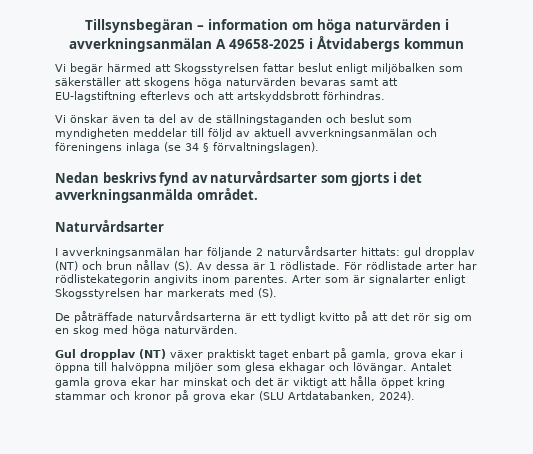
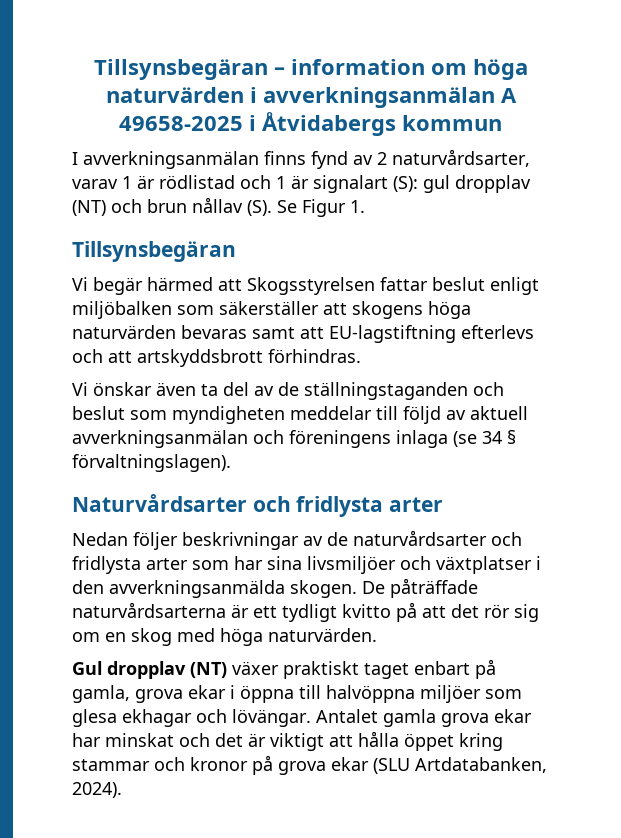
+ I avverkningsanmälan finns fynd av 2 naturvårdsarter, varav 1 är rödlistad och 1 är signalart (S): gul dropplav (NT) och brun nållav (S). Se Figur 1.
+ Tillsynsbegäran
- Nedan beskrivs fynd av naturvårdsarter som gjorts i det avverkningsanmälda området.
- Naturvårdsarter
- I avverkningsanmälan har följande 2 naturvårdsarter hittats: gul dropplav (NT) och brun nållav (S). Av dessa är 1 rödlistade. För rödlistade arter har rödlistekategorin angivits inom parentes. Arter som är signalarter enligt Skogsstyrelsen har markerats med (S).
- De påträffade naturvårdsarterna är ett tydligt kvitto på att det rör sig om en skog med höga naturvärden.
+ Naturvårdsarter och fridlysta arter
+ Nedan följer beskrivningar av de naturvårdsarter och fridlysta arter som har sina livsmiljöer och växtplatser i den avverkningsanmälda skogen. De påträffade naturvårdsarterna är ett tydligt kvitto på att det rör sig om en skog med höga naturvärden.

